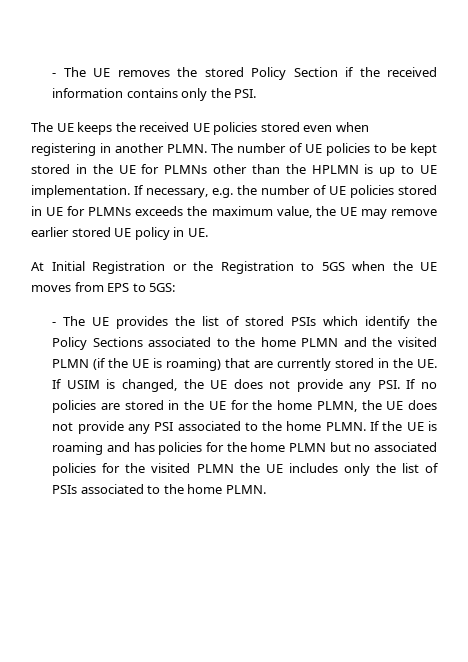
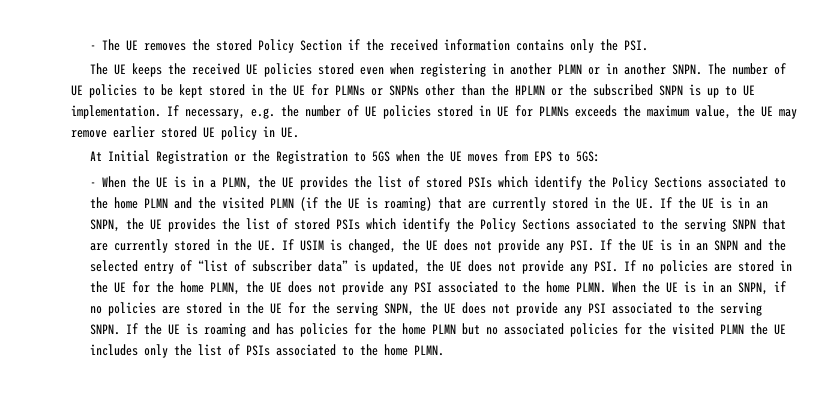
- The UE keeps the received UE policies stored even when registering in another PLMN.
+ The UE keeps the received UE policies stored even when registering in another PLMN or in another SNPN.
- The number of UE policies to be kept stored in the UE for PLMNs other than the HPLMN is up to UE implementation.
+ The number of UE policies to be kept stored in the UE for PLMNs or SNPNs other than the HPLMN or the subscribed SNPN is up to UE implementation.
- - The UE provides the list of stored PSIs which identify the Policy Sections associated to the home PLMN and the visited PLMN (if the UE is roaming) that are currently stored in the UE. If USIM is changed, the UE does not provide any PSI. If no policies are stored in the UE for the home PLMN, the UE does not provide any PSI associated to the home PLMN.
+ - When the UE is in a PLMN, the UE provides the list of stored PSIs which identify the Policy Sections associated to the home PLMN and the visited PLMN (if the UE is roaming) that are currently stored in the UE. If the UE is in an SNPN, the UE provides the list of stored PSIs which identify the Policy Sections associated to the serving SNPN that are currently stored in the UE. If USIM is changed, the UE does not provide any PSI. If the UE is in an SNPN and the selected entry of “list of subscriber data” is updated, the UE does not provide any PSI. If no policies are stored in the UE for the home PLMN, the UE does not provide any PSI associated to the home PLMN.
+ When the UE is in an SNPN, if no policies are stored in the UE for the serving SNPN, the UE does not provide any PSI associated to the serving SNPN.

